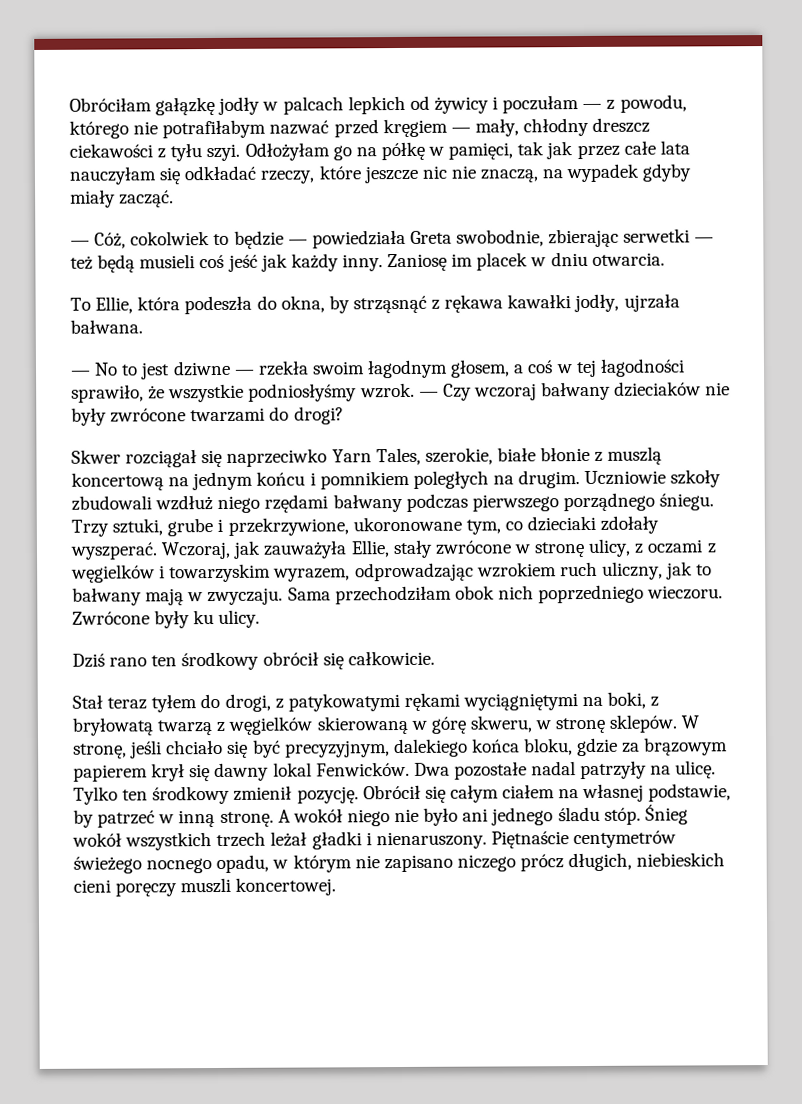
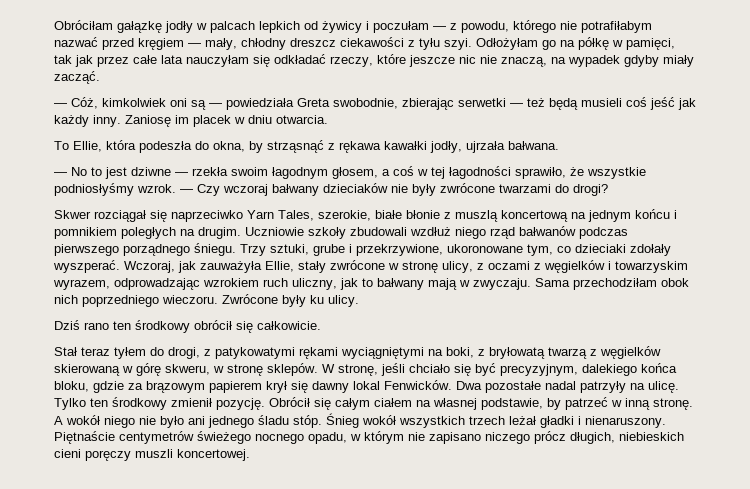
- — Cóż, cokolwiek to będzie — powiedziała Greta swobodnie, zbierając serwetki — też będą musieli coś jeść jak każdy inny.
+ — Cóż, kimkolwiek oni są — powiedziała Greta swobodnie, zbierając serwetki — też będą musieli coś jeść jak każdy inny.
- Uczniowie szkoły zbudowali wzdłuż niego rzędami bałwany podczas pierwszego porządnego śniegu.
+ Uczniowie szkoły zbudowali wzdłuż niego rząd bałwanów podczas pierwszego porządnego śniegu.

